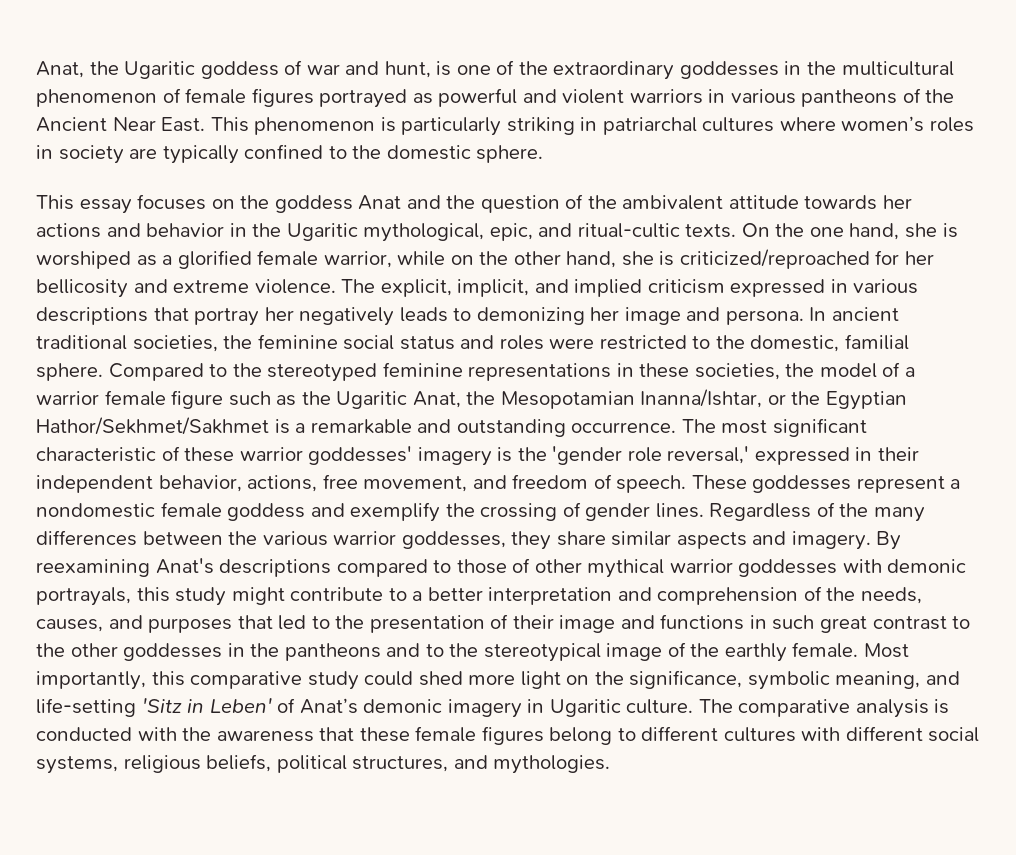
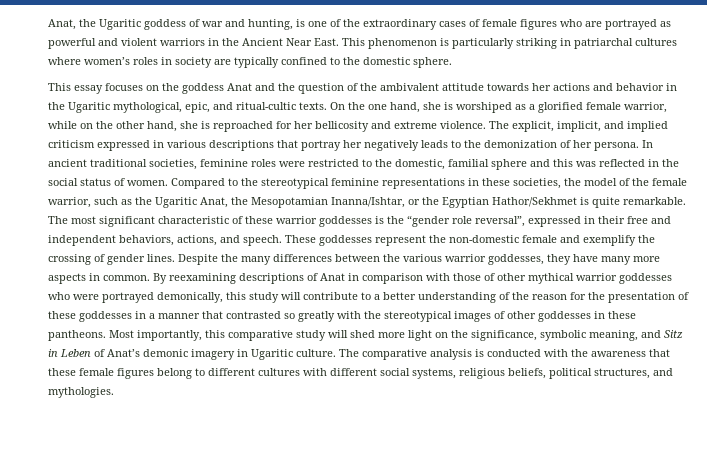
- Anat, the Ugaritic goddess of war and hunt, is one of the extraordinary goddesses in the multicultural phenomenon of female figures portrayed as powerful and violent warriors in various pantheons of the Ancient Near East.
+ Anat, the Ugaritic goddess of war and hunting, is one of the extraordinary cases of female figures who are portrayed as powerful and violent warriors in the Ancient Near East.
- On the one hand, she is worshiped as a glorified female warrior, while on the other hand, she is criticized/reproached for her bellicosity and extreme violence.
+ On the one hand, she is worshiped as a glorified female warrior, while on the other hand, she is reproached for her bellicosity and extreme violence.
- The explicit, implicit, and implied criticism expressed in various descriptions that portray her negatively leads to demonizing her image and persona.
+ The explicit, implicit, and implied criticism expressed in various descriptions that portray her negatively leads to the demonization of her persona.
- In ancient traditional societies, the feminine social status and roles were restricted to the domestic, familial sphere.
+ In ancient traditional societies, feminine roles were restricted to the domestic, familial sphere and this was reflected in the social status of women.
- Compared to the stereotyped feminine representations in these societies, the model of a warrior female figure such as the Ugaritic Anat, the Mesopotamian Inanna/Ishtar, or the Egyptian Hathor/Sekhmet/Sakhmet is a remarkable and outstanding occurrence.
+ Compared to the stereotypical feminine representations in these societies, the model of the female warrior, such as the Ugaritic Anat, the Mesopotamian Inanna/Ishtar, or the Egyptian Hathor/Sekhmet is quite remarkable.
- The most significant characteristic of these warrior goddesses' imagery is the 'gender role reversal,' expressed in their independent behavior, actions, free movement, and freedom of speech. These goddesses represent a nondomestic female goddess and exemplify the crossing of gender lines.
+ The most significant characteristic of these warrior goddesses is the “gender role reversal”, expressed in their free and independent behaviors, actions, and speech. These goddesses represent the non-domestic female and exemplify the crossing of gender lines.
- Regardless of the many differences between the various warrior goddesses, they share similar aspects and imagery. By reexamining Anat's descriptions compared to those of other mythical warrior goddesses with demonic portrayals, this study might contribute to a better interpretation and comprehension of the needs, causes, and purposes that led to the presentation of their image and functions in such great contrast to the other goddesses in the pantheons and to the stereotypical image of the earthly female.
+ Despite the many differences between the various warrior goddesses, they have many more aspects in common. By reexamining descriptions of Anat in comparison with those of other mythical warrior goddesses who were portrayed demonically, this study will contribute to a better understanding of the reason for the presentation of these goddesses in a manner that contrasted so greatly with the stereotypical images of other goddesses in these pantheons.
- Most importantly, this comparative study could shed more light on the significance, symbolic meaning, and life-setting 'Sitz in Leben' of Anat’s demonic imagery in Ugaritic culture.
+ Most importantly, this comparative study will shed more light on the significance, symbolic meaning, and Sitz in Leben of Anat’s demonic imagery in Ugaritic culture.

